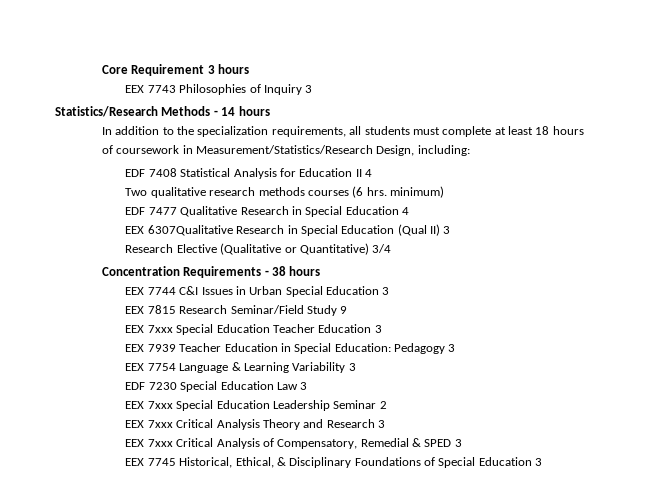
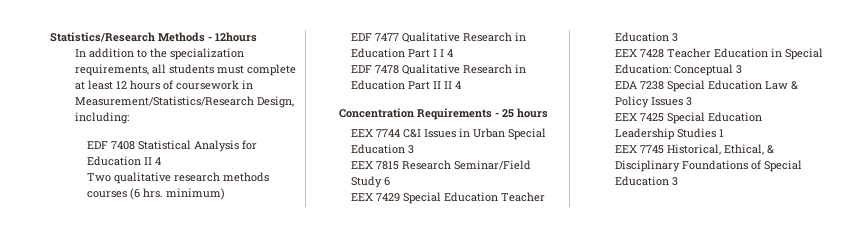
- Core Requirement 3 hours
- EEX 7743 Philosophies of Inquiry 3
- Statistics/Research Methods - 14 hours
+ Statistics/Research Methods - 12hours
- In addition to the specialization requirements, all students must complete at least 18 hours of coursework in Measurement/Statistics/Research Design, including:
+ In addition to the specialization requirements, all students must complete at least 12 hours of coursework in Measurement/Statistics/Research Design, including:
- EDF 7477 Qualitative Research in Special Education 4
- EEX 6307Qualitative Research in Special Education (Qual II) 3
- Research Elective (Qualitative or Quantitative) 3/4
+ EDF 7477 Qualitative Research in Education Part I I 4
+ EDF 7478 Qualitative Research in Education Part II II 4
- Concentration Requirements - 38 hours
+ Concentration Requirements - 25 hours
- EEX 7815 Research Seminar/Field Study 9
- EEX 7xxx Special Education Teacher Education 3
+ EEX 7815 Research Seminar/Field Study 6
+ EEX 7429 Special Education Teacher Education 3
- EEX 7939 Teacher Education in Special Education: Pedagogy 3
- EEX 7754 Language & Learning Variability 3
- EDF 7230 Special Education Law 3
- EEX 7xxx Special Education Leadership Seminar 2
- EEX 7xxx Critical Analysis Theory and Research 3
- EEX 7xxx Critical Analysis of Compensatory, Remedial & SPED 3
+ EEX 7428 Teacher Education in Special Education: Conceptual 3
+ EDA 7238 Special Education Law & Policy Issues 3
+ EEX 7425 Special Education Leadership Studies 1

